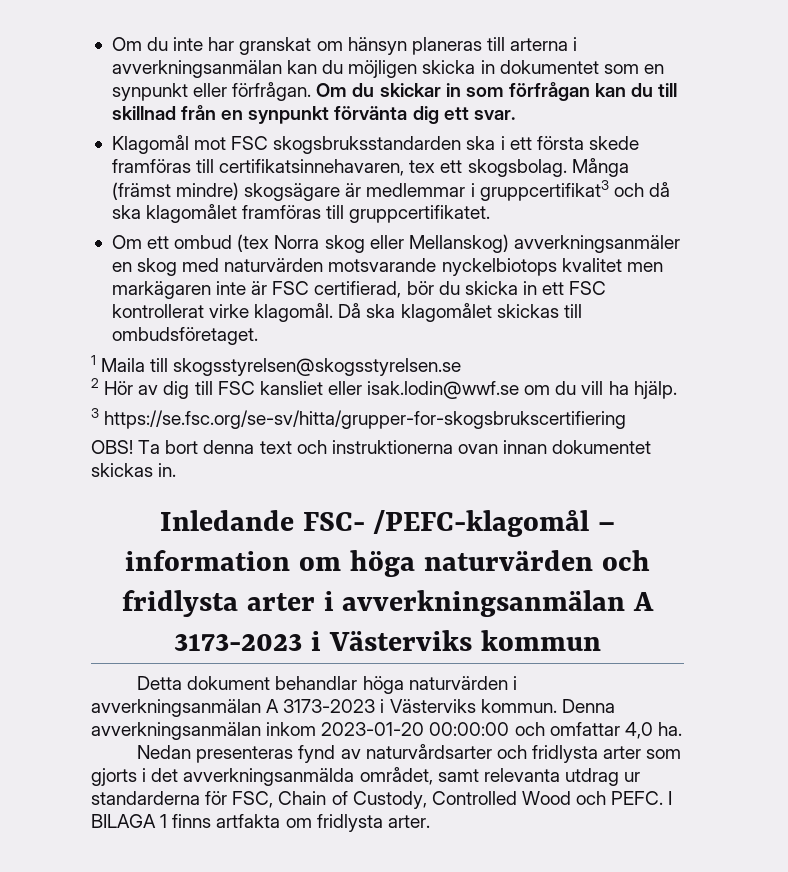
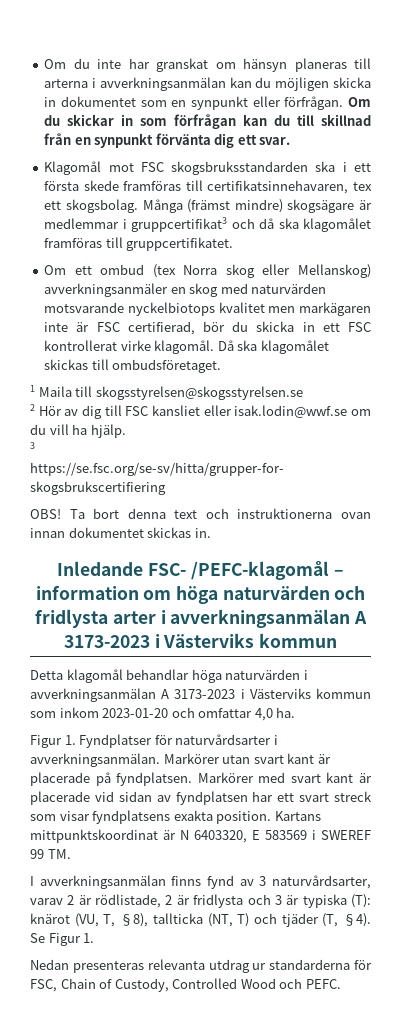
- Detta dokument behandlar höga naturvärden i avverkningsanmälan A 3173-2023 i Västerviks kommun. Denna avverkningsanmälan inkom 2023-01-20 00:00:00 och omfattar 4,0 ha.
+ Detta klagomål behandlar höga naturvärden i avverkningsanmälan A 3173-2023 i Västerviks kommun som inkom 2023-01-20 och omfattar 4,0 ha.
- Nedan presenteras fynd av naturvårdsarter och fridlysta arter som gjorts i det avverkningsanmälda området, samt relevanta utdrag ur standarderna för FSC, Chain of Custody, Controlled Wood och PEFC. I BILAGA 1 finns artfakta om fridlysta arter.
+ Figur 1. Fyndplatser för naturvårdsarter i avverkningsanmälan. Markörer utan svart kant är placerade på fyndplatsen. Markörer med svart kant är placerade vid sidan av fyndplatsen har ett svart streck som visar fyndplatsens exakta position. Kartans mittpunktskoordinat är N 6403320, E 583569 i SWEREF 99 TM.
+ I avverkningsanmälan finns fynd av 3 naturvårdsarter, varav 2 är rödlistade, 2 är fridlysta och 3 är typiska (T): knärot (VU, T, §8), tallticka (NT, T) och tjäder (T, §4). Se Figur 1.
+ Nedan presenteras relevanta utdrag ur standarderna för FSC, Chain of Custody, Controlled Wood och PEFC.

